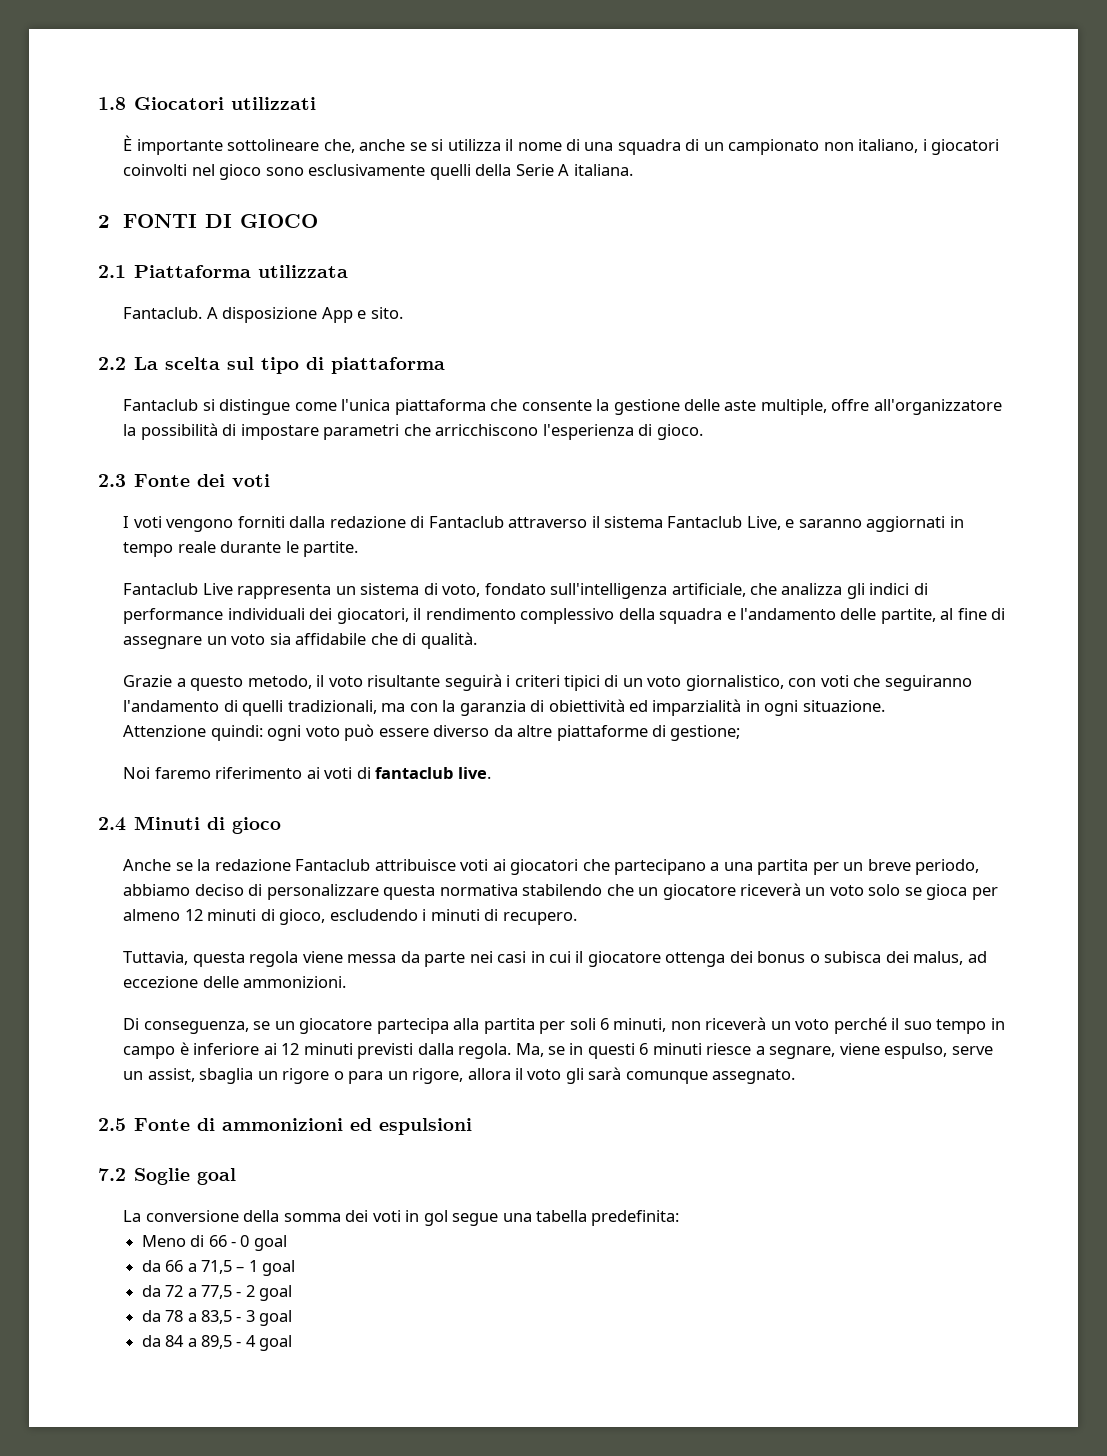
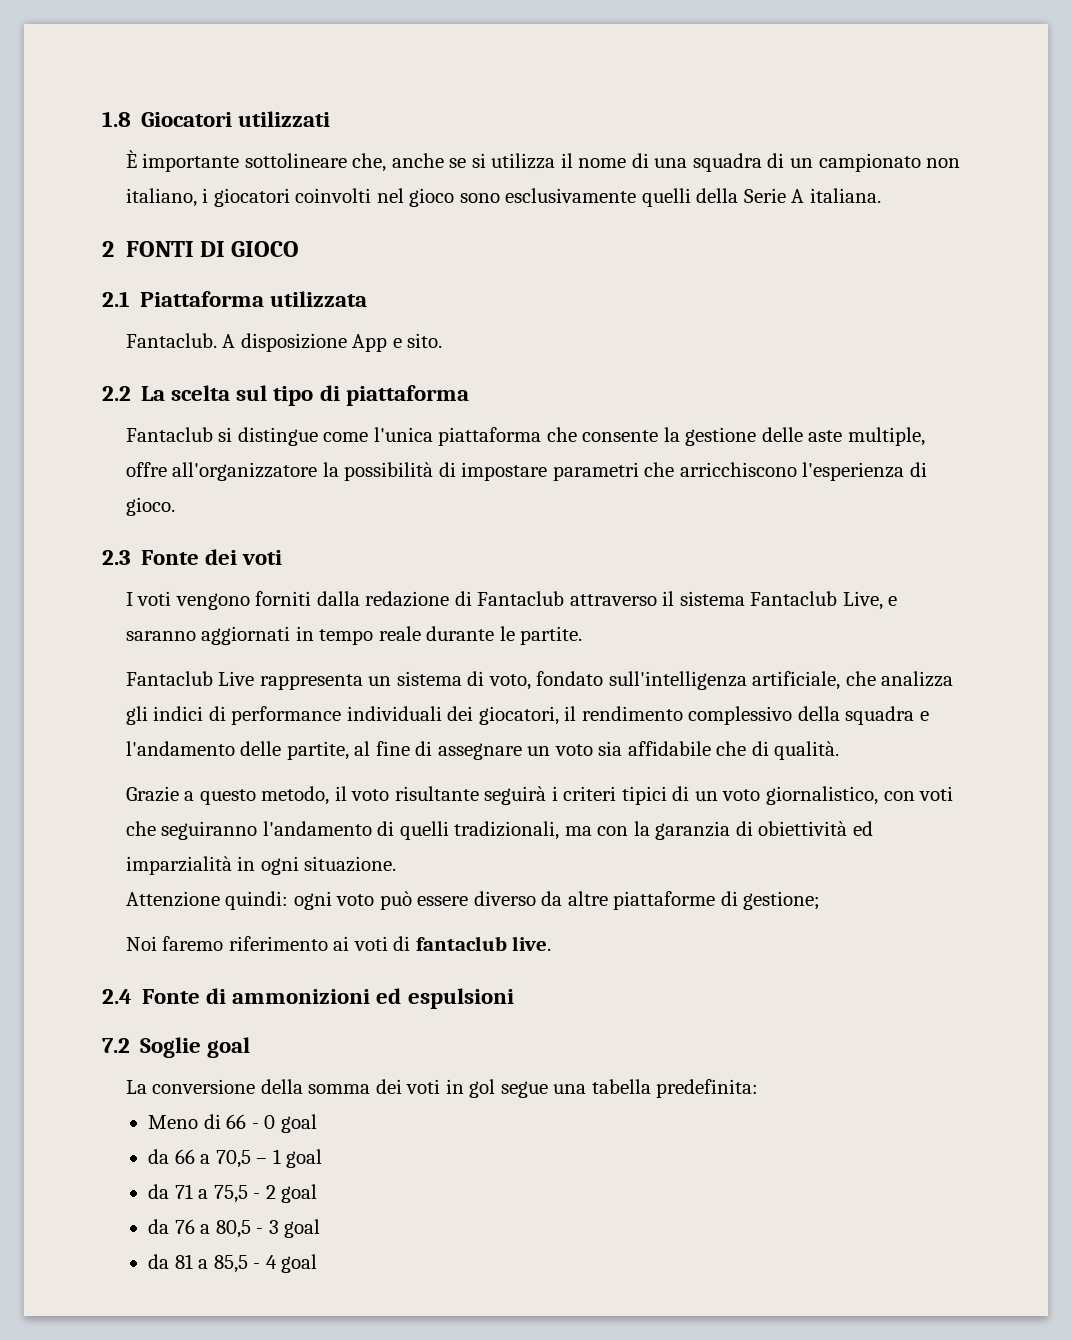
- 2.4 Minuti di gioco
- Anche se la redazione Fantaclub attribuisce voti ai giocatori che partecipano a una partita per un breve periodo, abbiamo deciso di personalizzare questa normativa stabilendo che un giocatore riceverà un voto solo se gioca per almeno 12 minuti di gioco, escludendo i minuti di recupero.
- Tuttavia, questa regola viene messa da parte nei casi in cui il giocatore ottenga dei bonus o subisca dei malus, ad eccezione delle ammonizioni.
- Di conseguenza, se un giocatore partecipa alla partita per soli 6 minuti, non riceverà un voto perché il suo tempo in campo è inferiore ai 12 minuti previsti dalla regola. Ma, se in questi 6 minuti riesce a segnare, viene espulso, serve un assist, sbaglia un rigore o para un rigore, allora il voto gli sarà comunque assegnato.
- 2.5 Fonte di ammonizioni ed espulsioni
+ 2.4 Fonte di ammonizioni ed espulsioni
- da 66 a 71,5 – 1 goal
+ da 66 a 70,5 – 1 goal
- da 72 a 77,5 - 2 goal
+ da 71 a 75,5 - 2 goal
- da 78 a 83,5 - 3 goal
+ da 76 a 80,5 - 3 goal
- da 84 a 89,5 - 4 goal
+ da 81 a 85,5 - 4 goal

